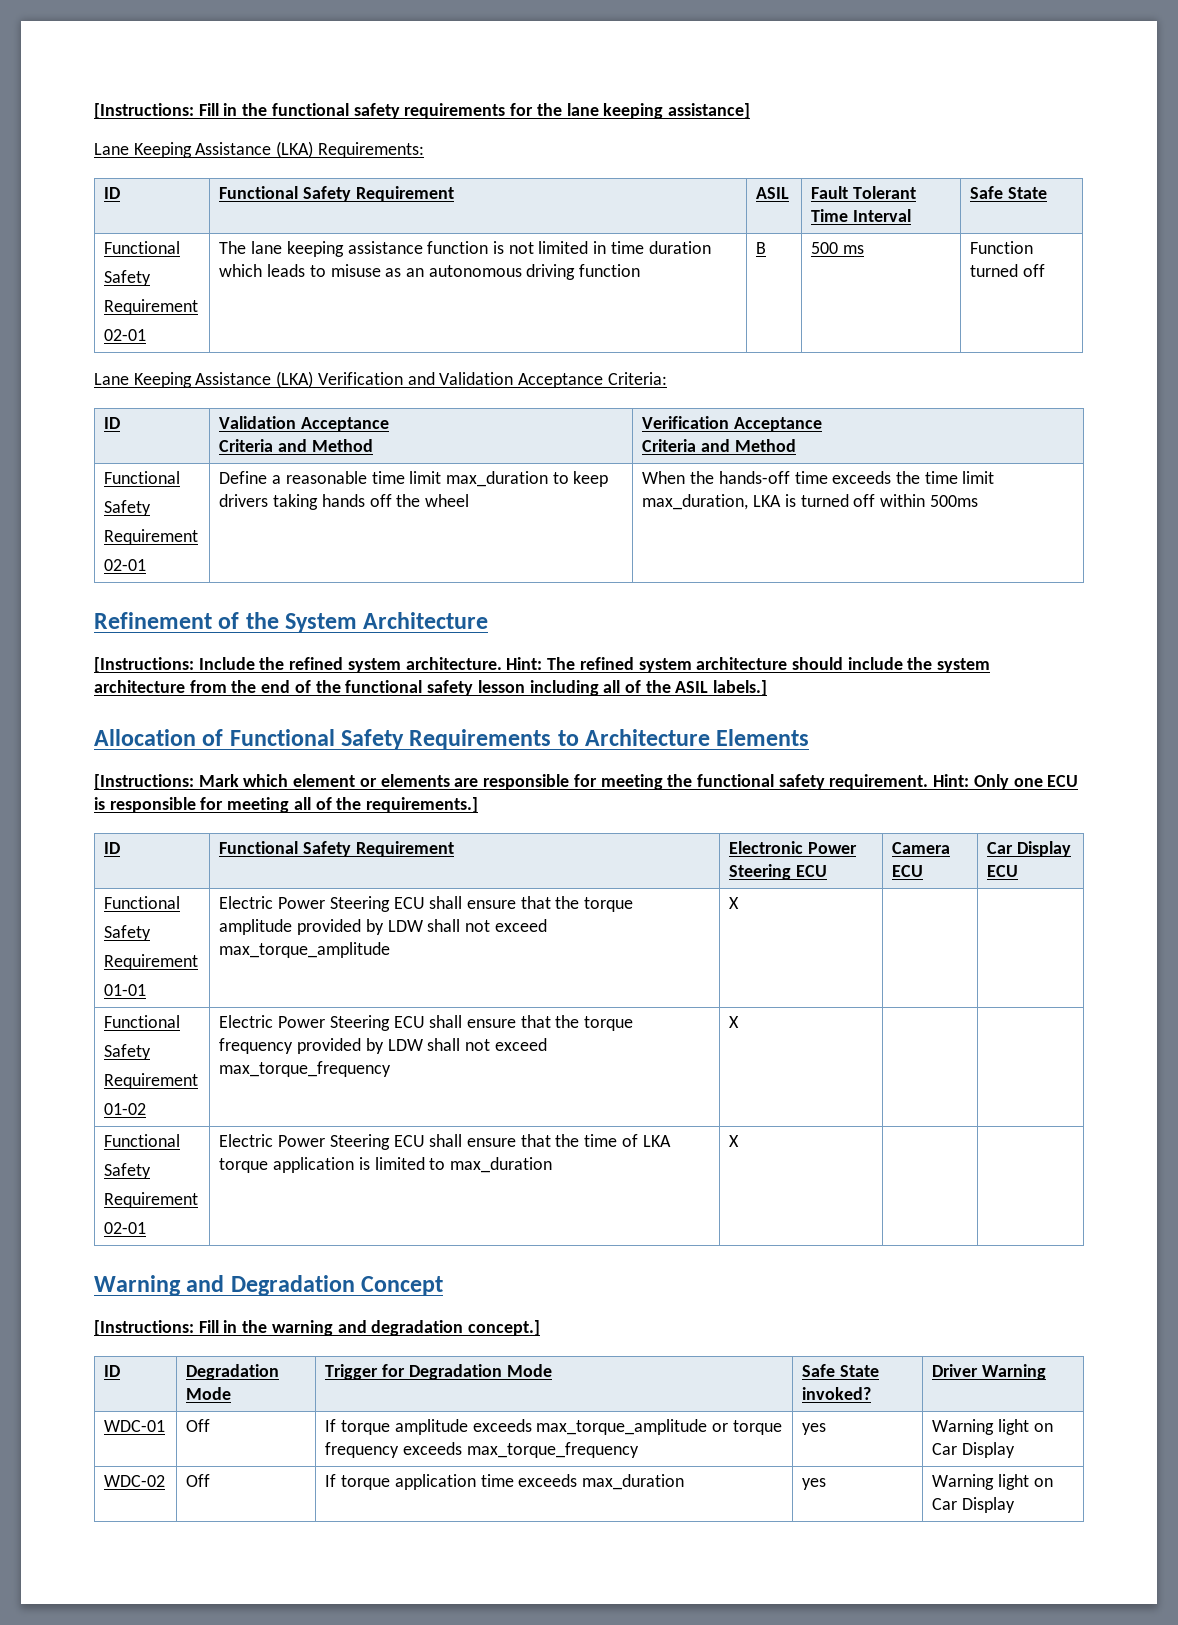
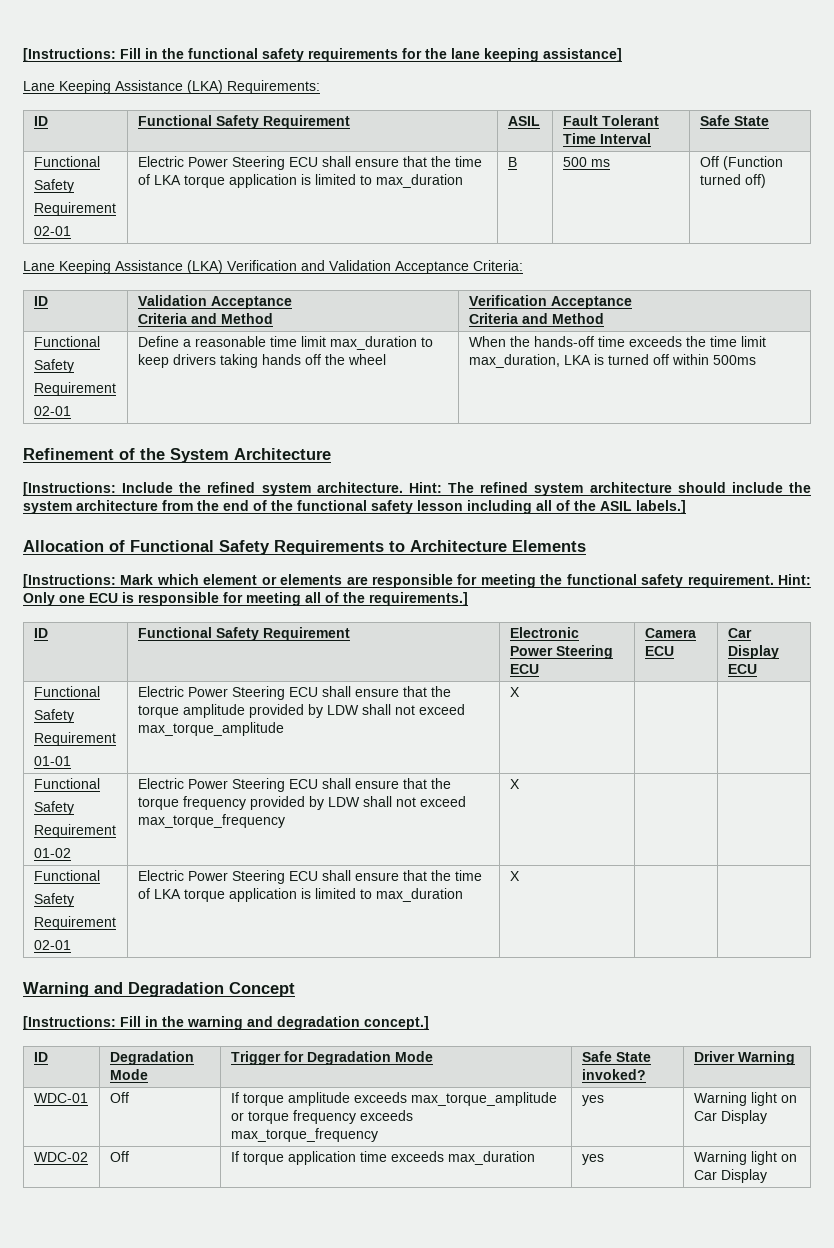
  ID | Functional Safety Requirement | ASIL | Fault Tolerant Time Interval | Safe State
  Functional
  Safety
  Requirement
- 02-01 | The lane keeping assistance function is not limited in time duration which leads to misuse as an autonomous driving function | B | 500 ms | Function turned off
+ 02-01 | Electric Power Steering ECU shall ensure that the time of LKA torque application is limited to max_duration | B | 500 ms | Off (Function turned off)

